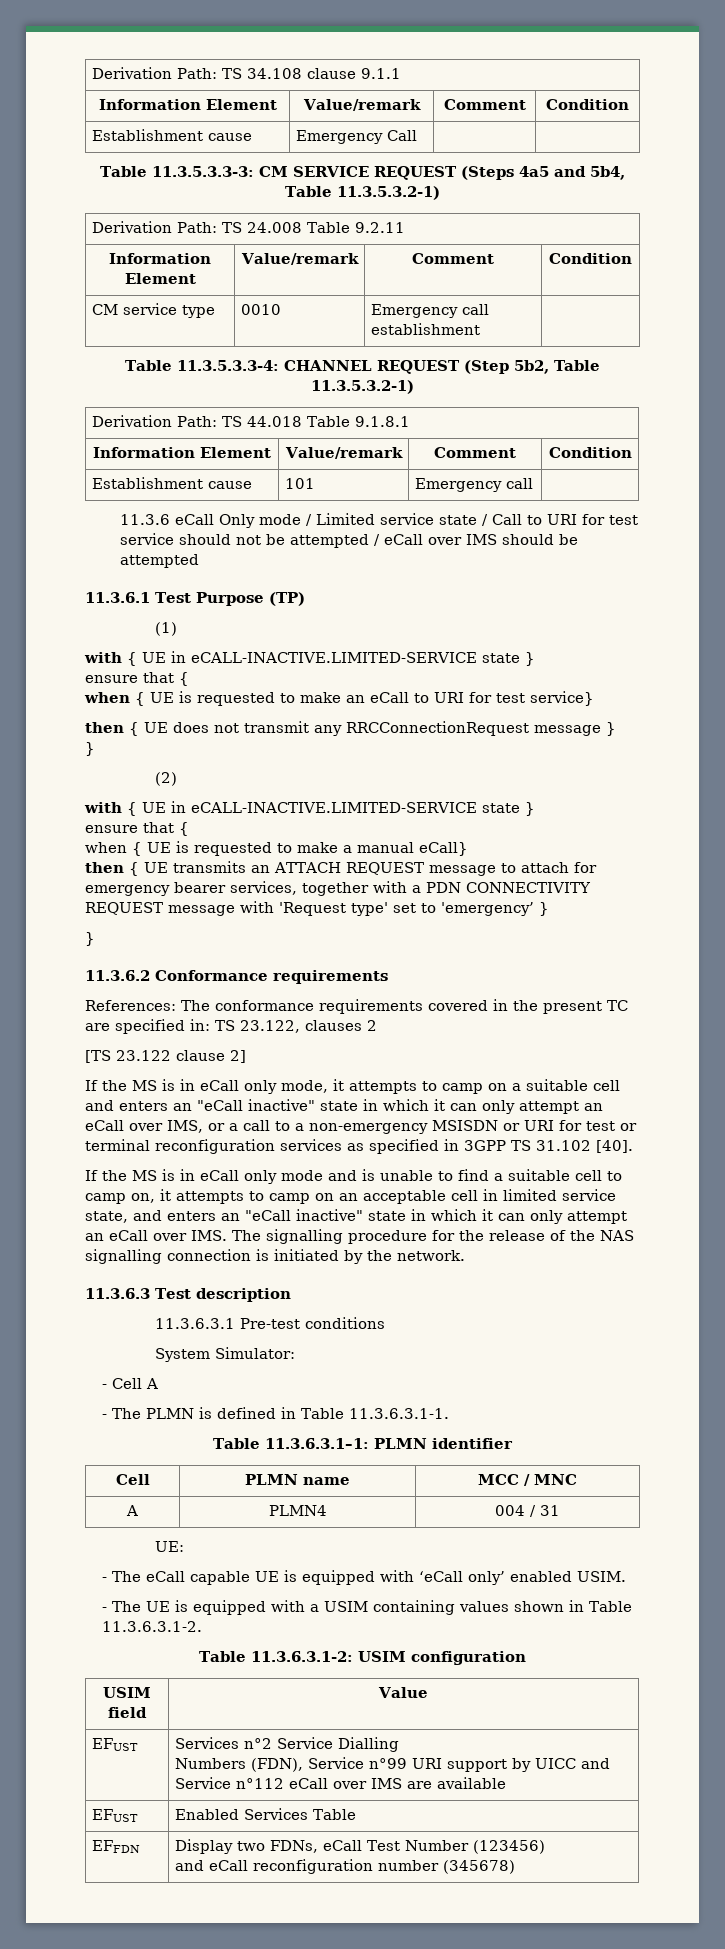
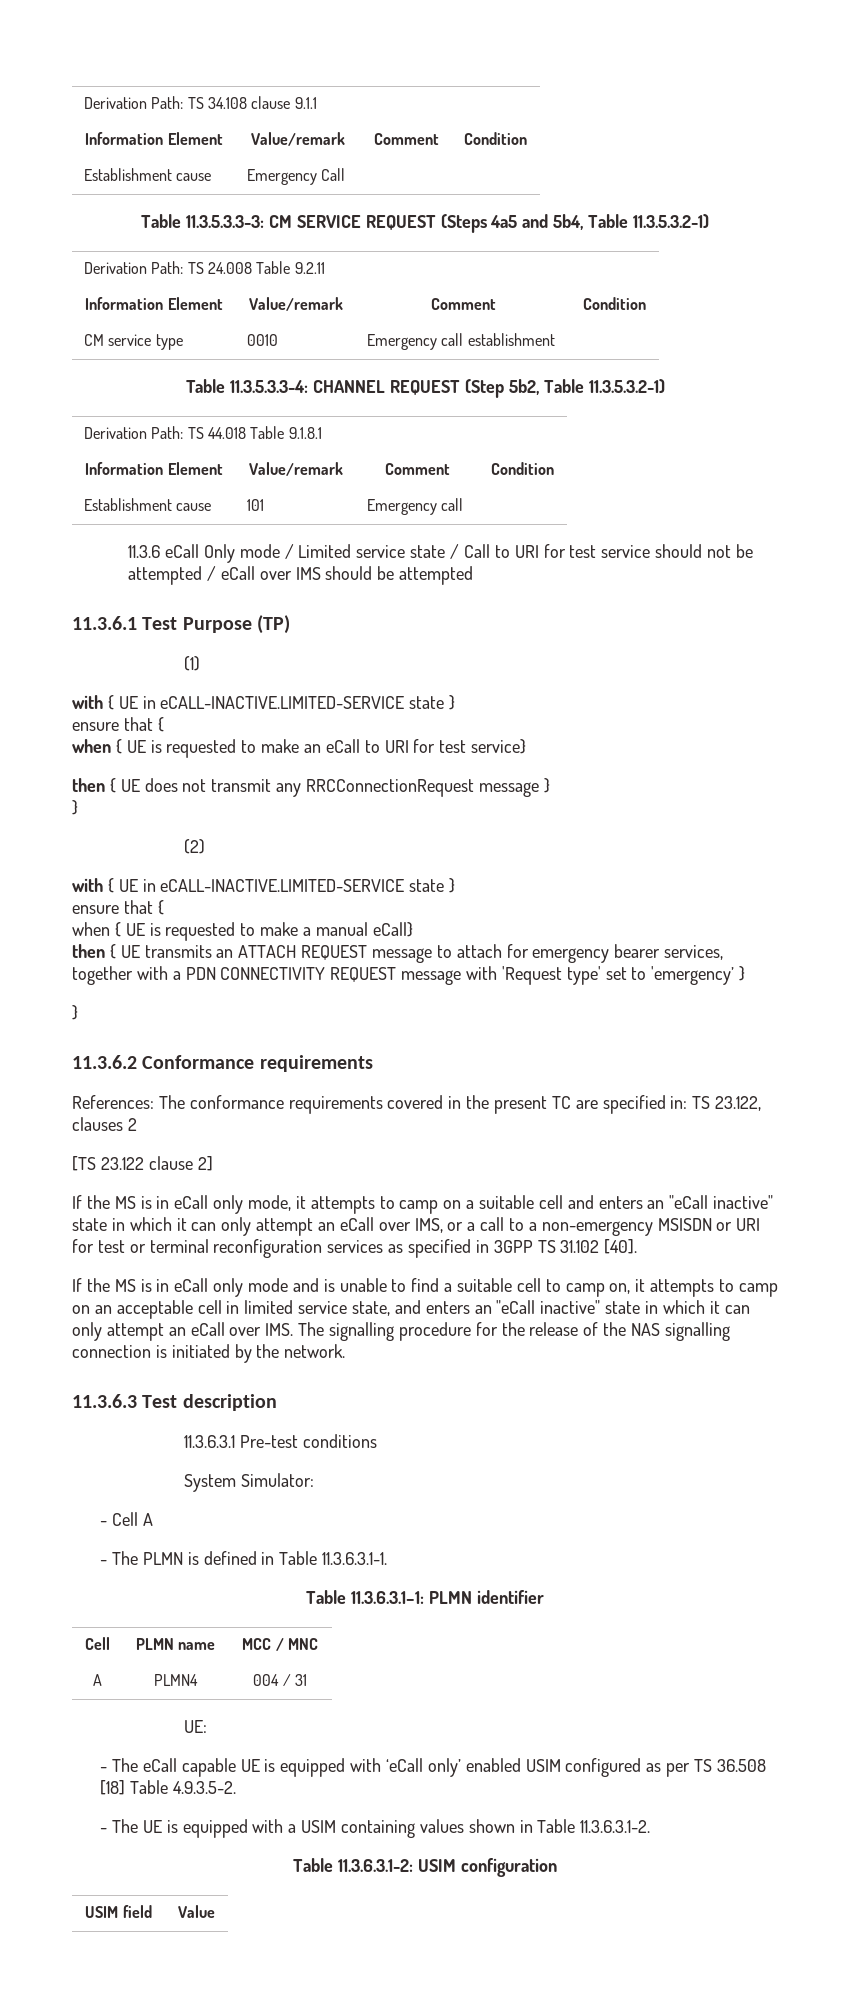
- - The eCall capable UE is equipped with ‘eCall only’ enabled USIM.
+ - The eCall capable UE is equipped with ‘eCall only’ enabled USIM configured as per TS 36.508 [18] Table 4.9.3.5-2.
- EFUST | Services n°2 Service Dialling
- Numbers (FDN), Service n°99 URI support by UICC and Service n°112 eCall over IMS are available
- EFUST | Enabled Services Table
- EFFDN | Display two FDNs, eCall Test Number (123456)
- and eCall reconfiguration number (345678)

